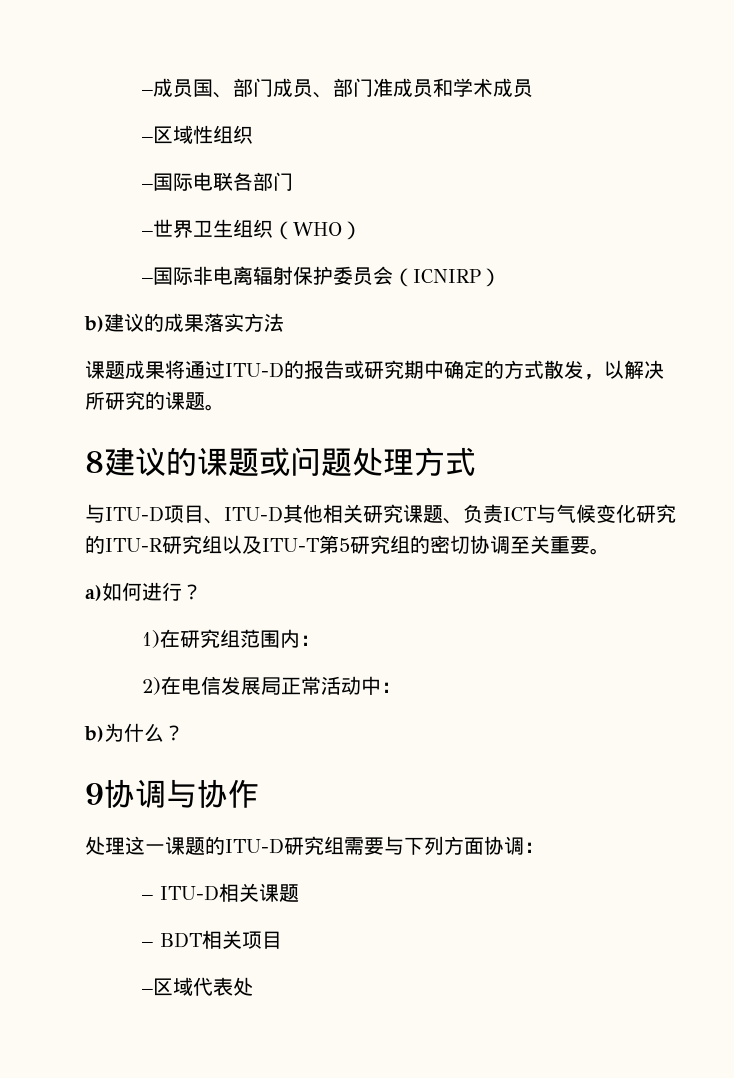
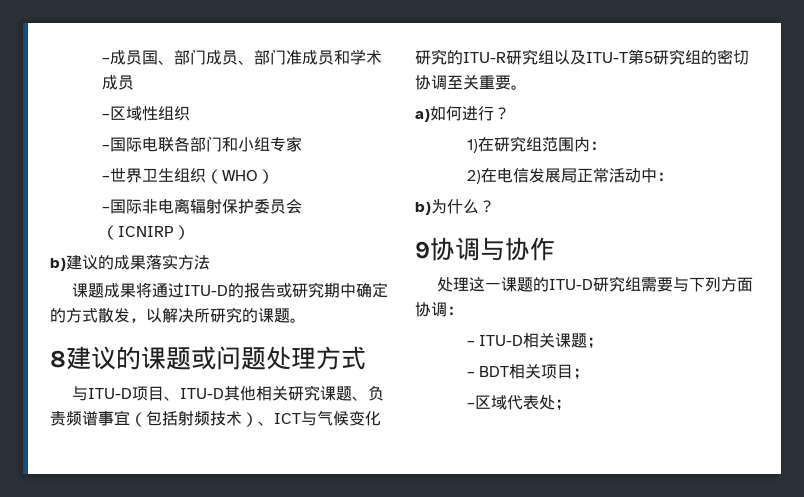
- –国际电联各部门
+ –国际电联各部门和小组专家
- 与ITU-D项目、ITU-D其他相关研究课题、负责ICT与气候变化研究的ITU-R研究组以及ITU-T第5研究组的密切协调至关重要。
+ 与ITU-D项目、ITU-D其他相关研究课题、负责频谱事宜（包括射频技术）、ICT与气候变化研究的ITU-R研究组以及ITU-T第5研究组的密切协调至关重要。
- – ITU-D相关课题
+ – ITU-D相关课题；
- – BDT相关项目
+ – BDT相关项目；
- –区域代表处
+ –区域代表处；

